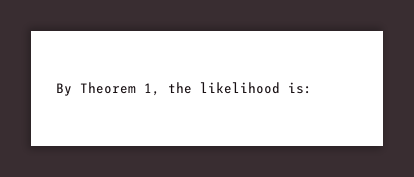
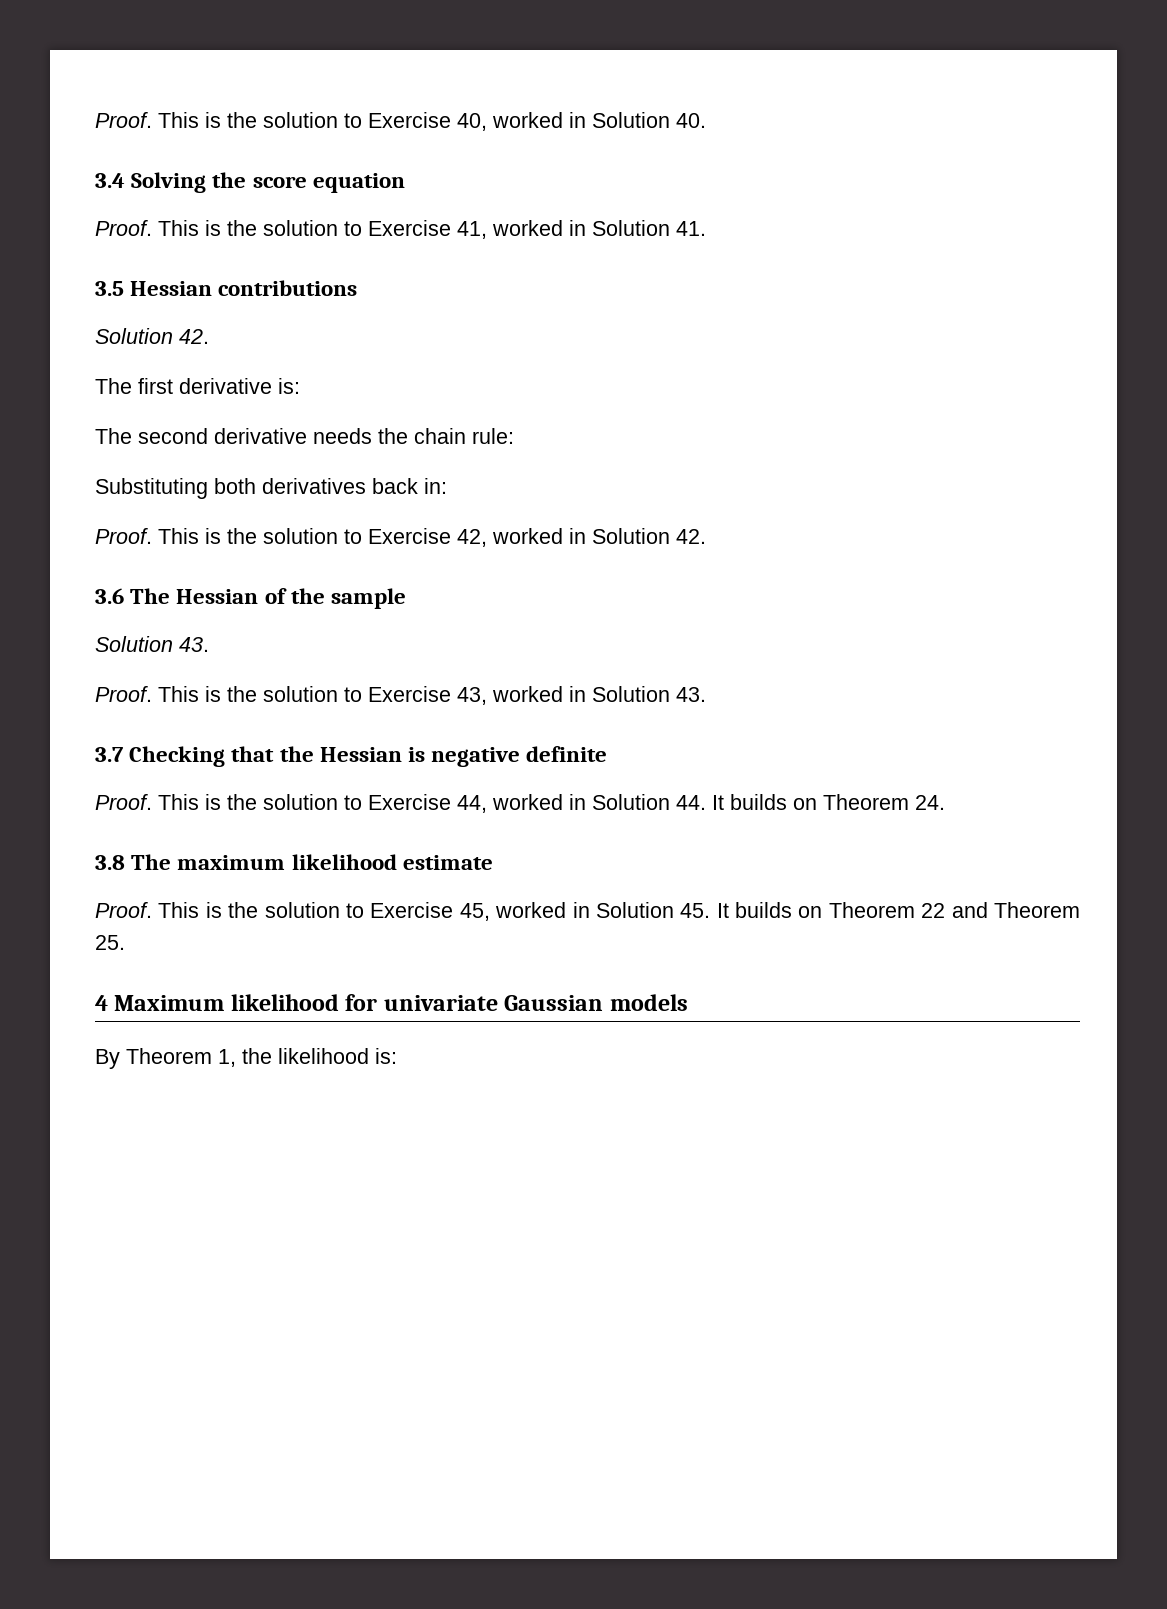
+ Proof. This is the solution to Exercise 40, worked in Solution 40.
+ 3.4 Solving the score equation
+ Proof. This is the solution to Exercise 41, worked in Solution 41.
+ 3.5 Hessian contributions
+ Solution 42.
+ The first derivative is:
+ The second derivative needs the chain rule:
+ Substituting both derivatives back in:
+ Proof. This is the solution to Exercise 42, worked in Solution 42.
+ 3.6 The Hessian of the sample
+ Solution 43.
+ Proof. This is the solution to Exercise 43, worked in Solution 43.
+ 3.7 Checking that the Hessian is negative definite
+ Proof. This is the solution to Exercise 44, worked in Solution 44. It builds on Theorem 24.
+ 3.8 The maximum likelihood estimate
+ Proof. This is the solution to Exercise 45, worked in Solution 45. It builds on Theorem 22 and Theorem 25.
+ 4 Maximum likelihood for univariate Gaussian models

